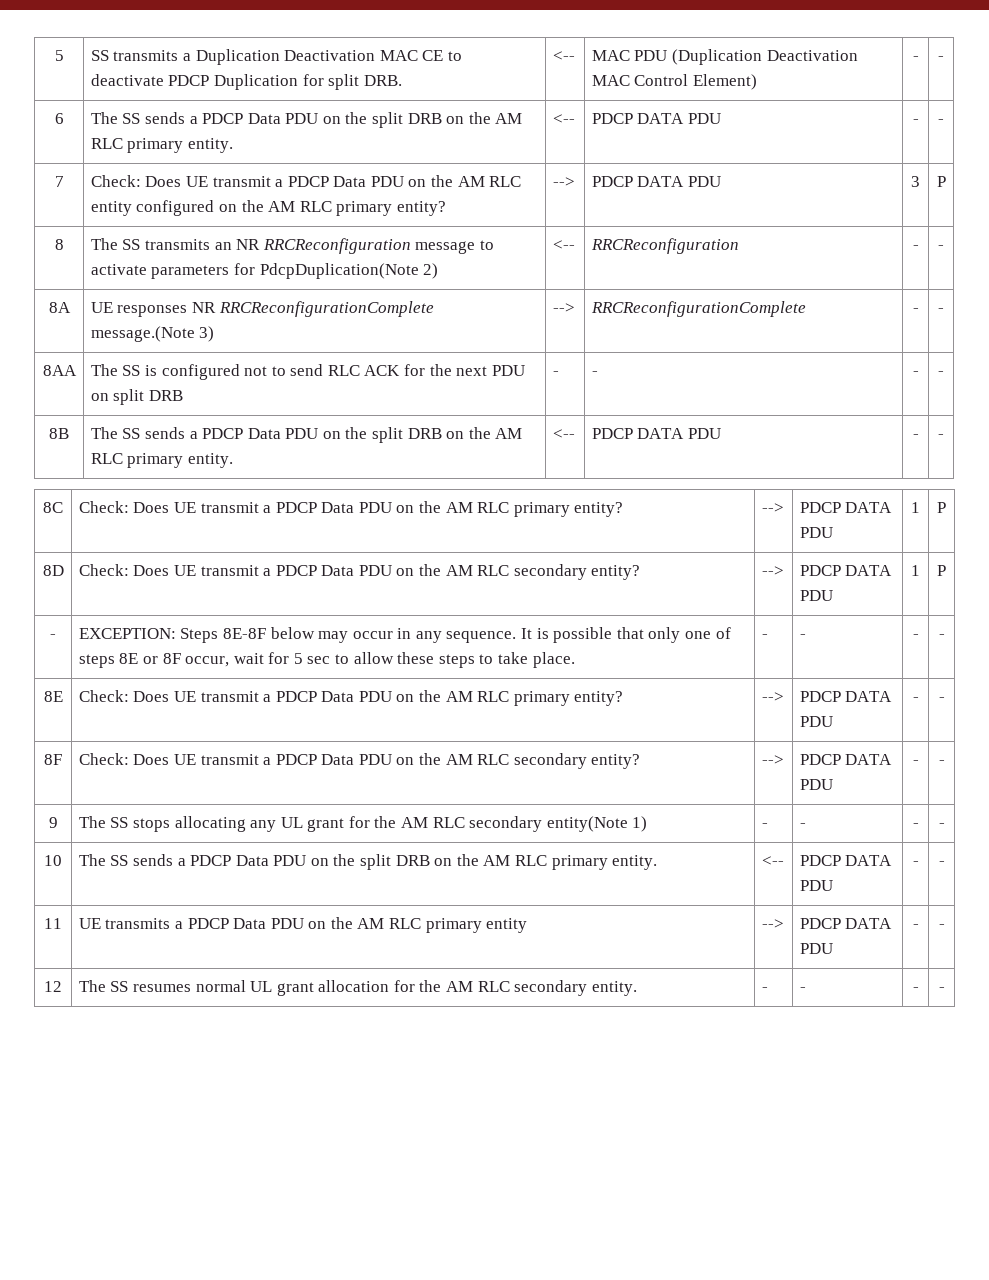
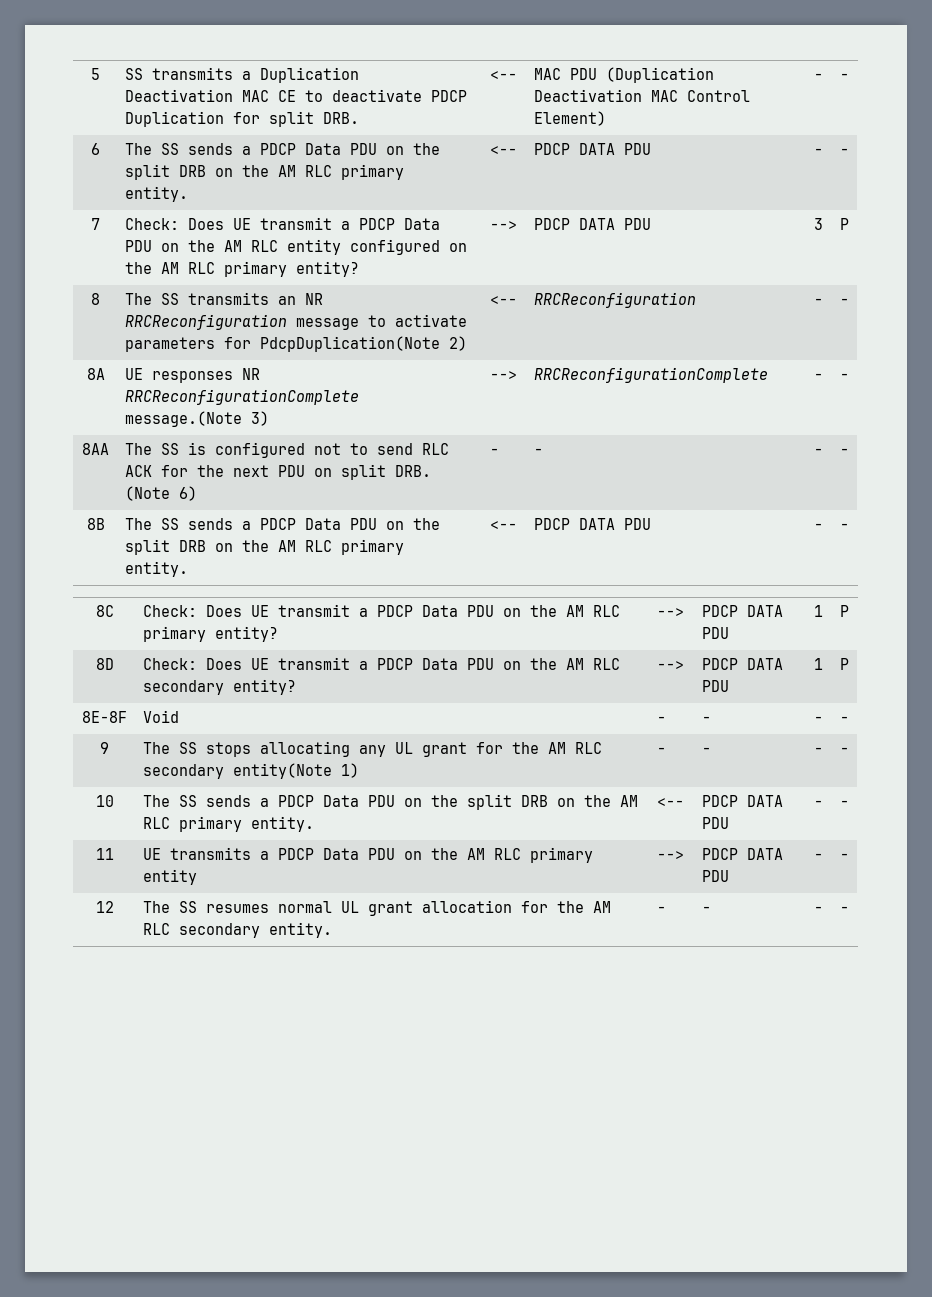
- 8AA | The SS is configured not to send RLC ACK for the next PDU on split DRB | - | - | - | -
+ 8AA | The SS is configured not to send RLC ACK for the next PDU on split DRB. (Note 6) | - | - | - | -
- - | EXCEPTION: Steps 8E-8F below may occur in any sequence. It is possible that only one of steps 8E or 8F occur, wait for 5 sec to allow these steps to take place. | - | - | - | -
- 8E | Check: Does UE transmit a PDCP Data PDU on the AM RLC primary entity? | --> | PDCP DATA PDU | - | -
- 8F | Check: Does UE transmit a PDCP Data PDU on the AM RLC secondary entity? | --> | PDCP DATA PDU | - | -
+ 8E-8F | Void | - | - | - | -

